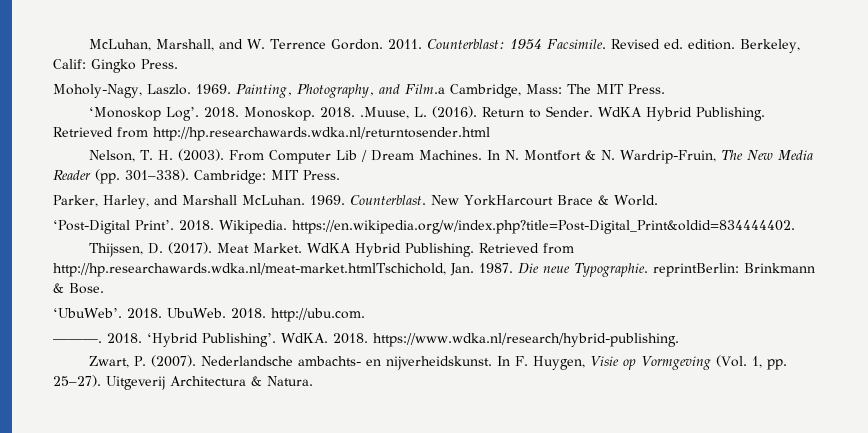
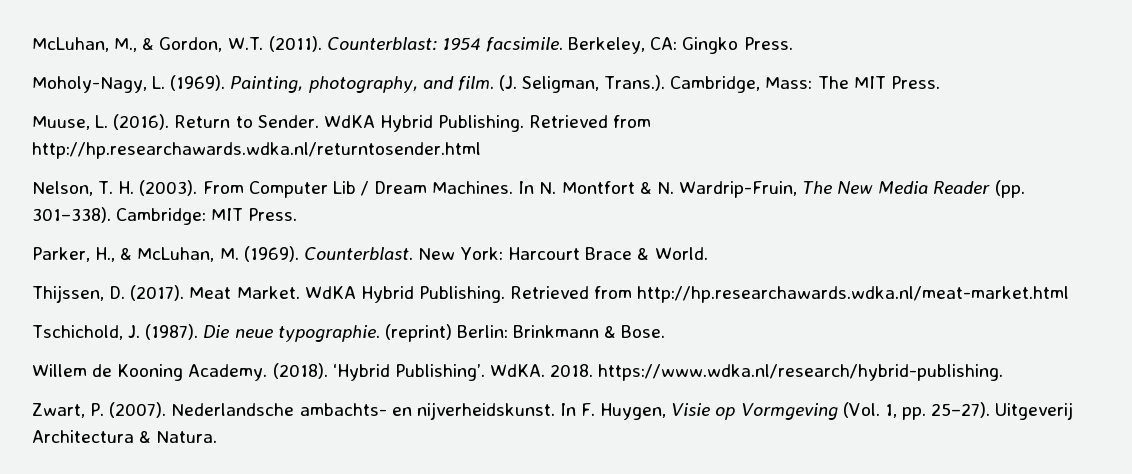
- McLuhan, Marshall, and W. Terrence Gordon. 2011. Counterblast: 1954 Facsimile. Revised ed. edition. Berkeley, Calif: Gingko Press.
- Moholy-Nagy, Laszlo. 1969. Painting, Photography, and Film.a Cambridge, Mass: The MIT Press.
+ McLuhan, M., & Gordon, W.T. (2011). Counterblast: 1954 facsimile. Berkeley, CA: Gingko Press.
+ Moholy-Nagy, L. (1969). Painting, photography, and film. (J. Seligman, Trans.). Cambridge, Mass: The MIT Press.
- ‘Monoskop Log’. 2018. Monoskop. 2018. .Muuse, L. (2016).
+ Muuse, L. (2016).
- Parker, Harley, and Marshall McLuhan. 1969. Counterblast. New YorkHarcourt Brace & World.
- ‘Post-Digital Print’. 2018. Wikipedia. https://en.wikipedia.org/w/index.php?title=Post-Digital_Print&oldid=834444402.
+ Parker, H., & McLuhan, M. (1969). Counterblast. New York: Harcourt Brace & World.
- Retrieved from http://hp.researchawards.wdka.nl/meat-market.htmlTschichold, Jan. 1987. Die neue Typographie. reprintBerlin: Brinkmann & Bose.
- ‘UbuWeb’. 2018. UbuWeb. 2018. http://ubu.com.
- ———. 2018.
+ Retrieved from http://hp.researchawards.wdka.nl/meat-market.html
+ Tschichold, J. (1987). Die neue typographie. (reprint) Berlin: Brinkmann & Bose.
+ Willem de Kooning Academy. (2018).

